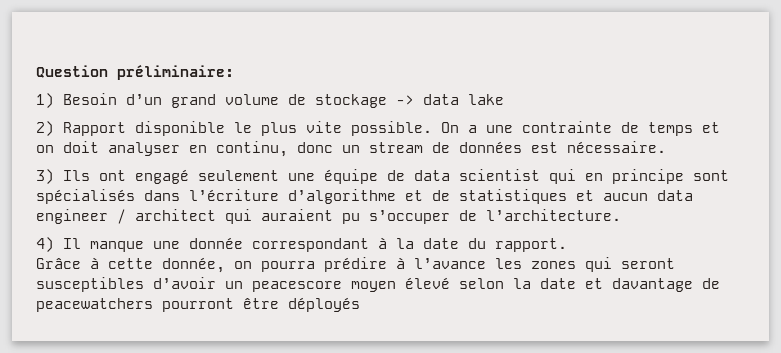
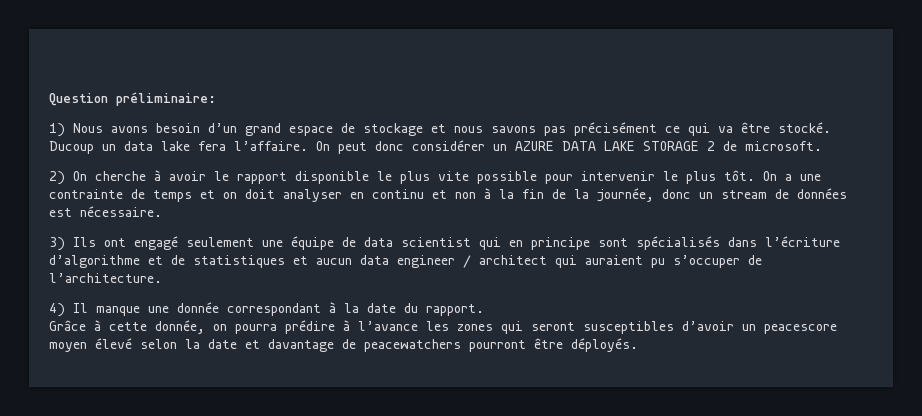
- 1) Besoin d’un grand volume de stockage -> data lake
- 2) Rapport disponible le plus vite possible.
+ 1) Nous avons besoin d’un grand espace de stockage et nous savons pas précisément ce qui va être stocké. Ducoup un data lake fera l’affaire. On peut donc considérer un AZURE DATA LAKE STORAGE 2 de microsoft.
+ 2) On cherche à avoir le rapport disponible le plus vite possible pour intervenir le plus tôt.
- On a une contrainte de temps et on doit analyser en continu, donc un stream de données est nécessaire.
+ On a une contrainte de temps et on doit analyser en continu et non à la fin de la journée, donc un stream de données est nécessaire.
- Grâce à cette donnée, on pourra prédire à l’avance les zones qui seront susceptibles d’avoir un peacescore moyen élevé selon la date et davantage de peacewatchers pourront être déployés
+ Grâce à cette donnée, on pourra prédire à l’avance les zones qui seront susceptibles d’avoir un peacescore moyen élevé selon la date et davantage de peacewatchers pourront être déployés.

